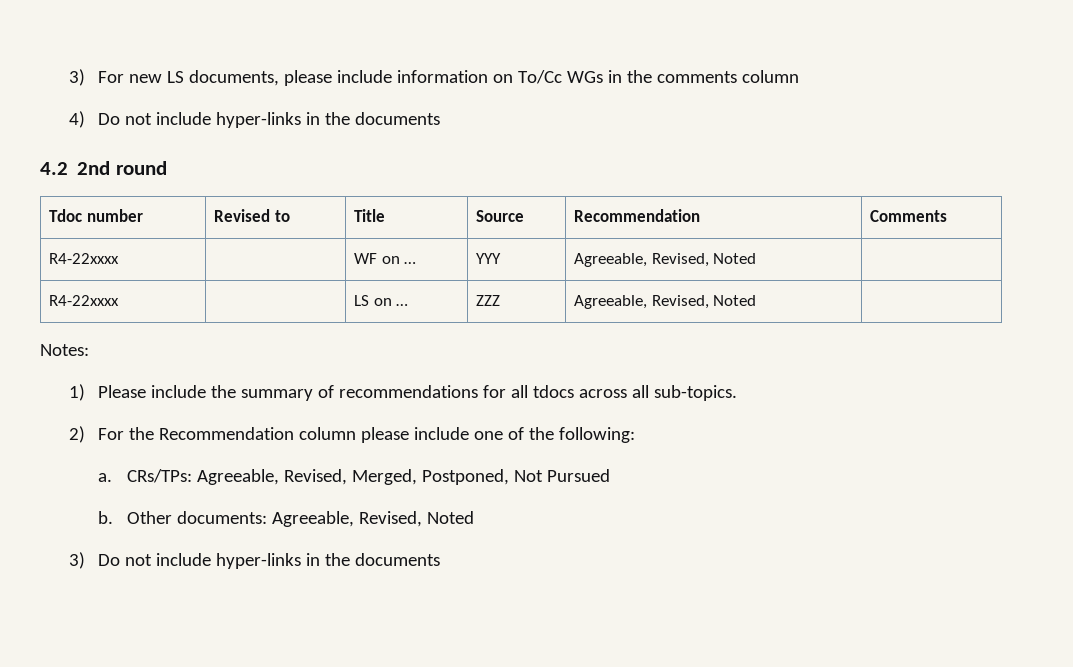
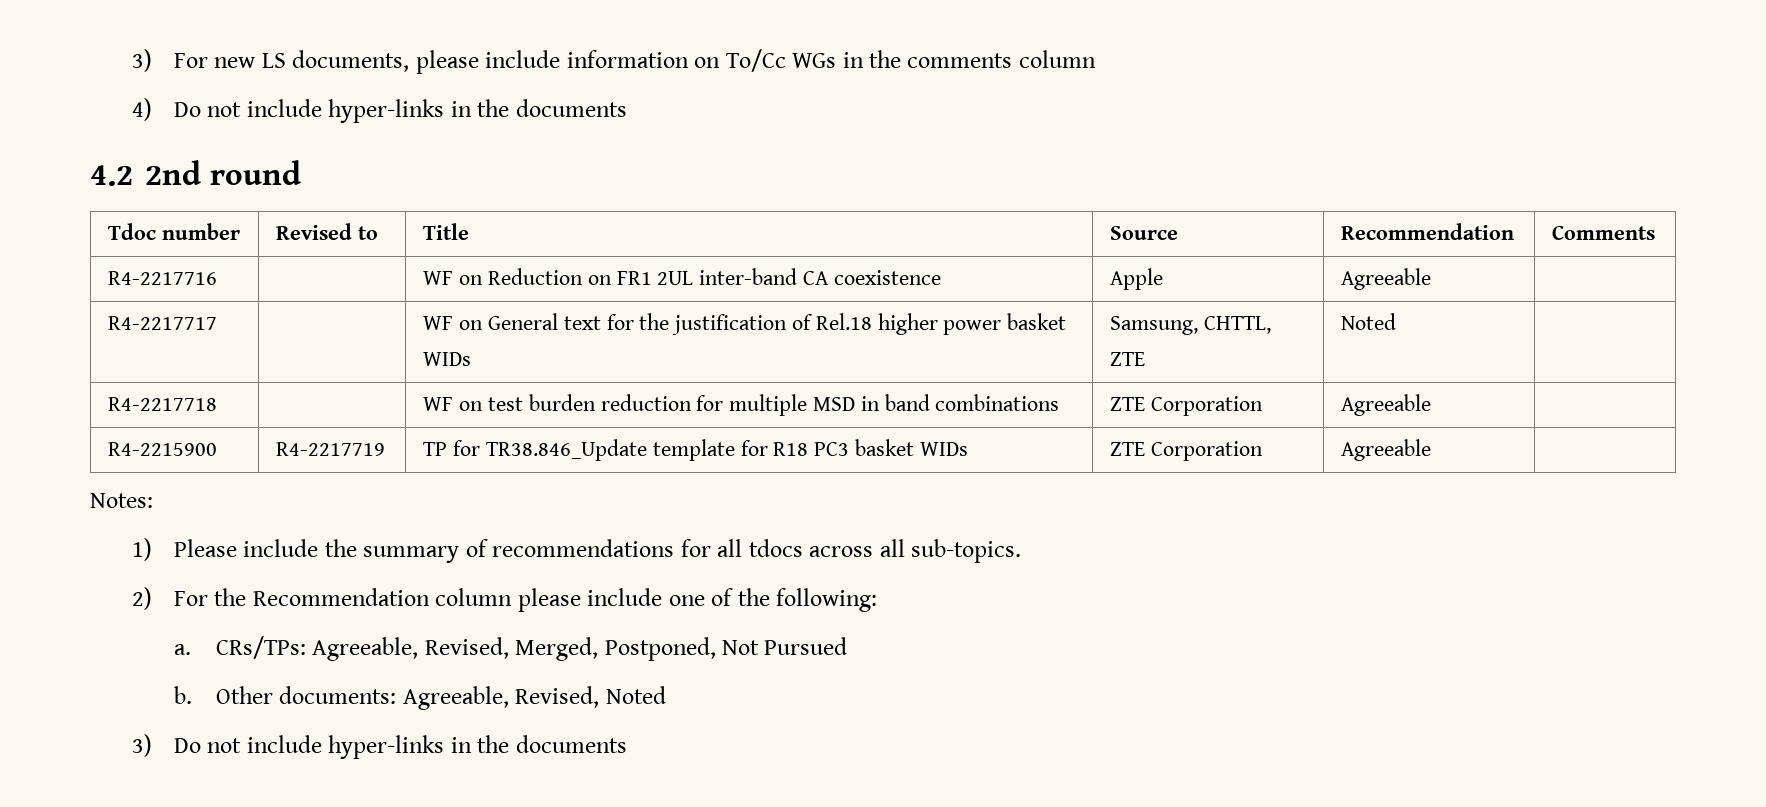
- R4-22xxxx | | WF on … | YYY | Agreeable, Revised, Noted |
- R4-22xxxx | | LS on … | ZZZ | Agreeable, Revised, Noted |
+ R4-2217716 | | WF on Reduction on FR1 2UL inter-band CA coexistence | Apple | Agreeable |
+ R4-2217717 | | WF on General text for the justification of Rel.18 higher power basket WIDs | Samsung, CHTTL, ZTE | Noted |
+ R4-2217718 | | WF on test burden reduction for multiple MSD in band combinations | ZTE Corporation | Agreeable |
+ R4-2215900 | R4-2217719 | TP for TR38.846_Update template for R18 PC3 basket WIDs | ZTE Corporation | Agreeable |

